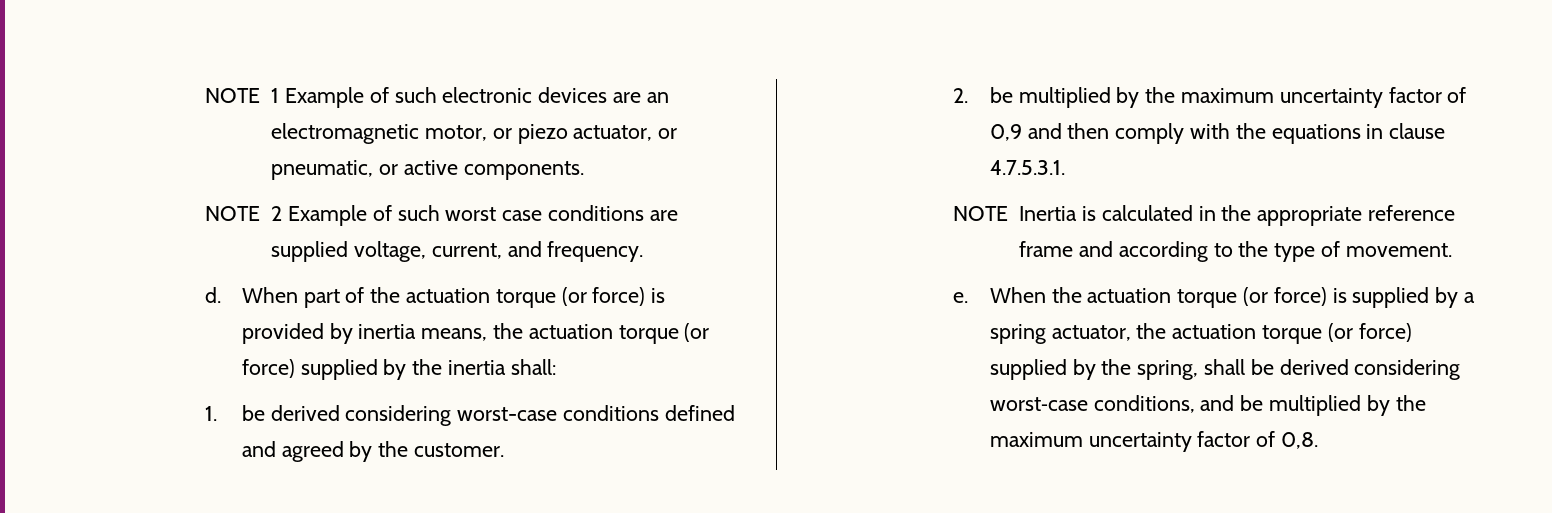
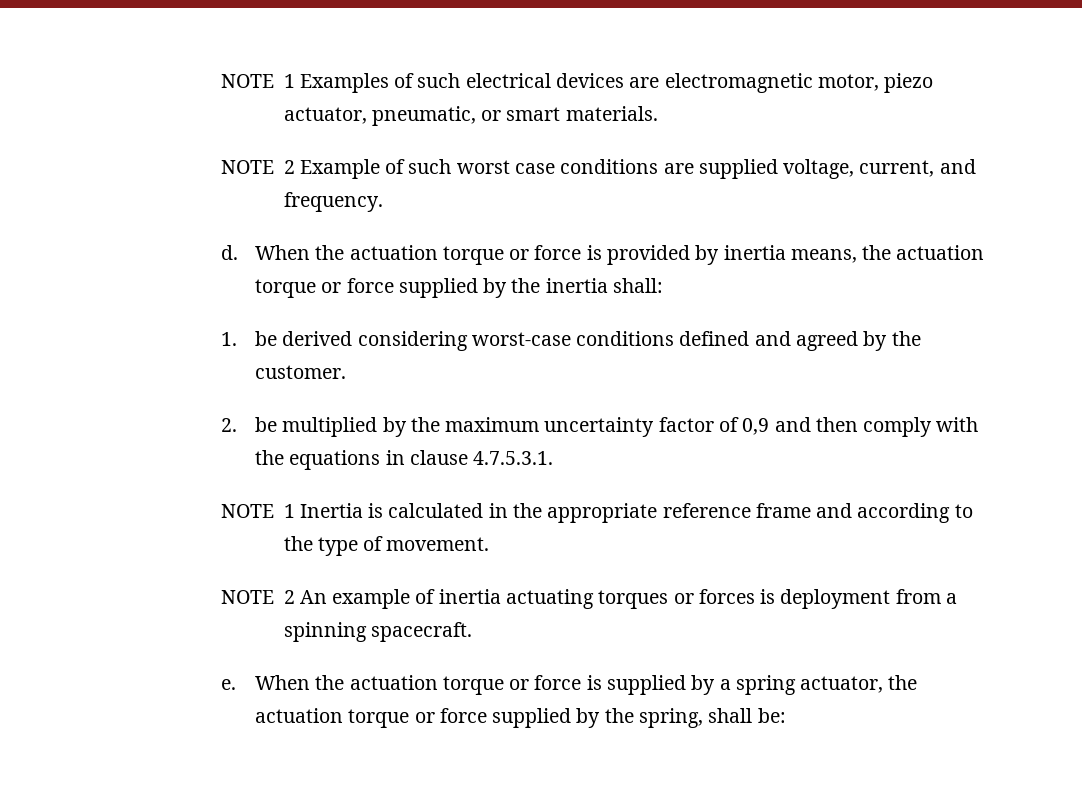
- NOTE 1 Example of such electronic devices are an electromagnetic motor, or piezo actuator, or pneumatic, or active components.
+ NOTE 1 Examples of such electrical devices are electromagnetic motor, piezo actuator, pneumatic, or smart materials.
- When part of the actuation torque (or force) is provided by inertia means, the actuation torque (or force) supplied by the inertia shall:
+ When the actuation torque or force is provided by inertia means, the actuation torque or force supplied by the inertia shall:
- NOTE Inertia is calculated in the appropriate reference frame and according to the type of movement.
+ NOTE 1 Inertia is calculated in the appropriate reference frame and according to the type of movement.
+ NOTE 2 An example of inertia actuating torques or forces is deployment from a spinning spacecraft.
- When the actuation torque (or force) is supplied by a spring actuator, the actuation torque (or force) supplied by the spring, shall be derived considering worst‐case conditions, and be multiplied by the maximum uncertainty factor of 0,8.
+ When the actuation torque or force is supplied by a spring actuator, the actuation torque or force supplied by the spring, shall be:

